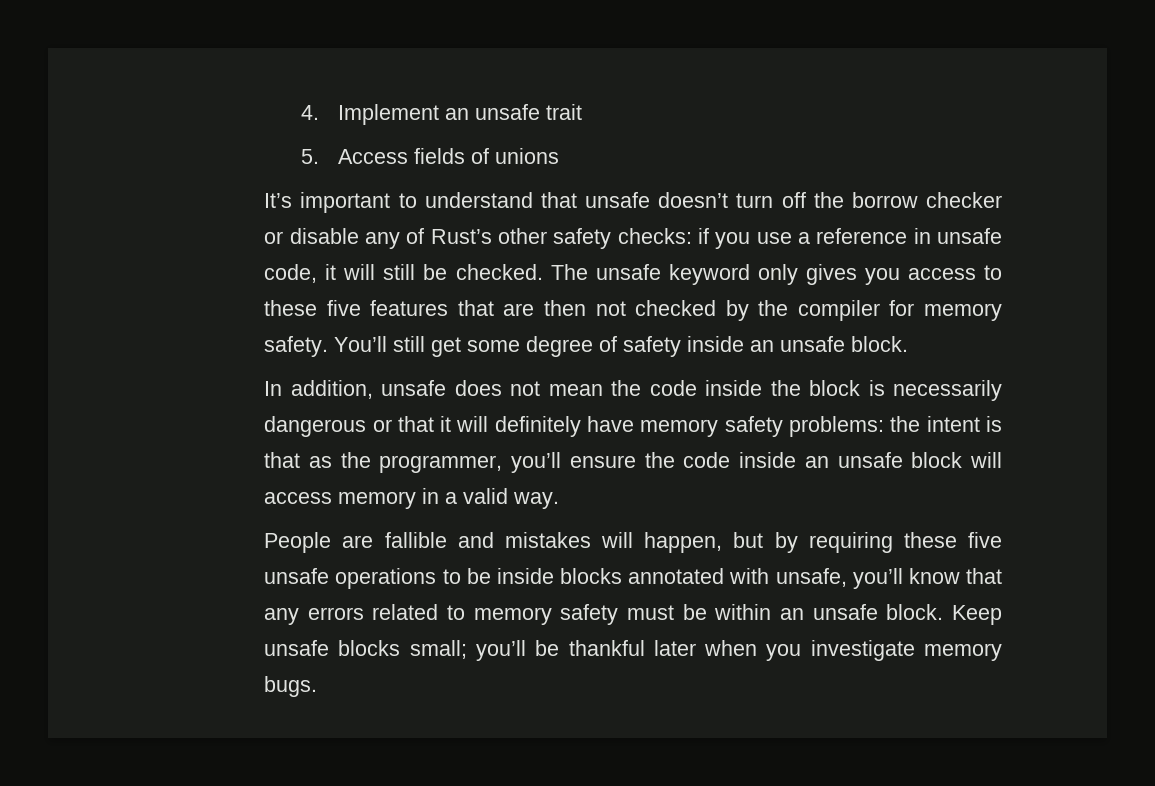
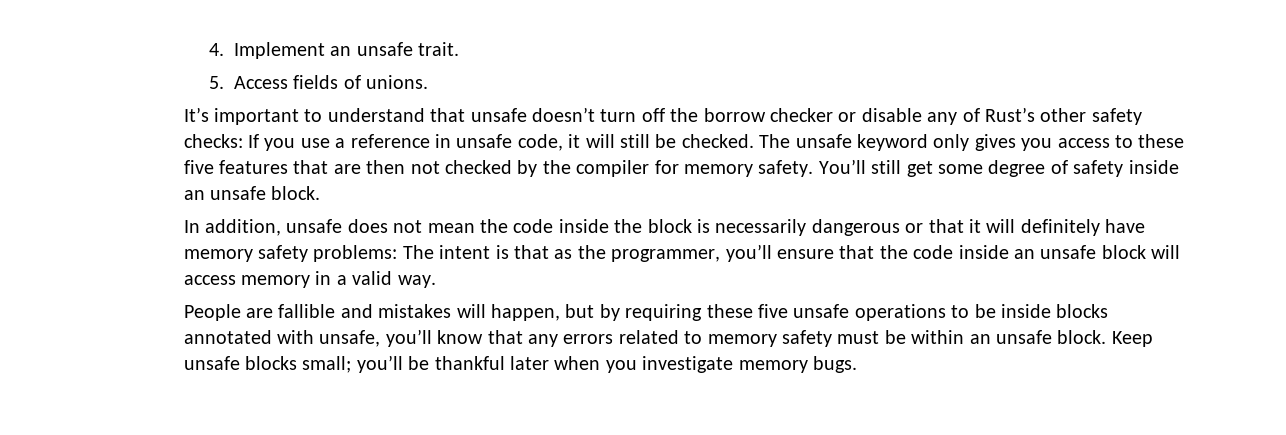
- 4. Implement an unsafe trait
+ 4. Implement an unsafe trait.
- 5. Access fields of unions
+ 5. Access fields of unions.
- It’s important to understand that unsafe doesn’t turn off the borrow checker or disable any of Rust’s other safety checks: if you use a reference in unsafe code, it will still be checked.
+ It’s important to understand that unsafe doesn’t turn off the borrow checker or disable any of Rust’s other safety checks: If you use a reference in unsafe code, it will still be checked.
- In addition, unsafe does not mean the code inside the block is necessarily dangerous or that it will definitely have memory safety problems: the intent is that as the programmer, you’ll ensure the code inside an unsafe block will access memory in a valid way.
+ In addition, unsafe does not mean the code inside the block is necessarily dangerous or that it will definitely have memory safety problems: The intent is that as the programmer, you’ll ensure that the code inside an unsafe block will access memory in a valid way.

